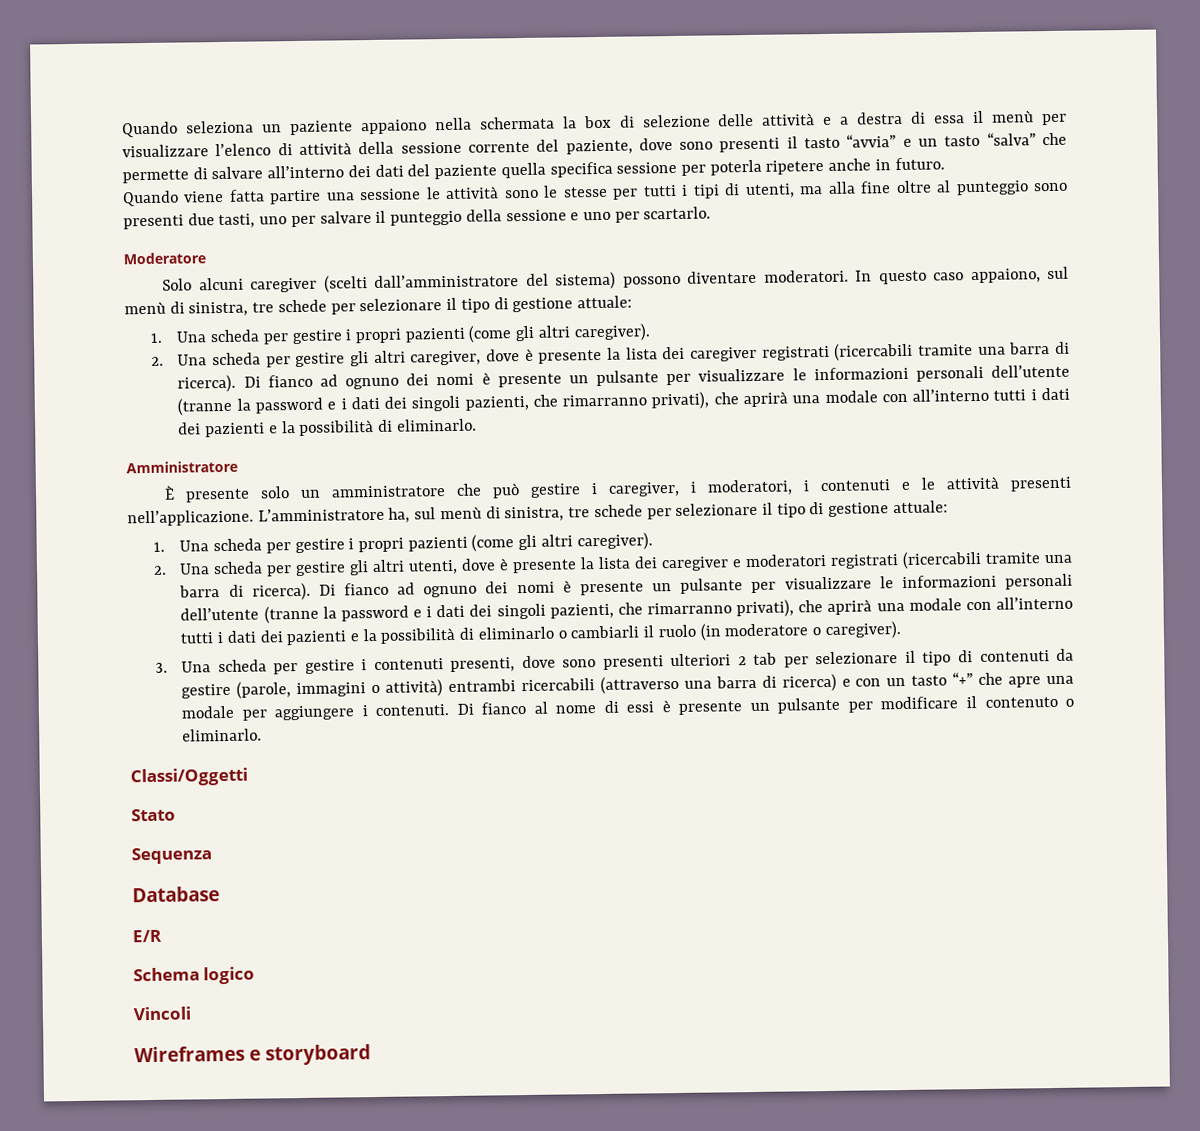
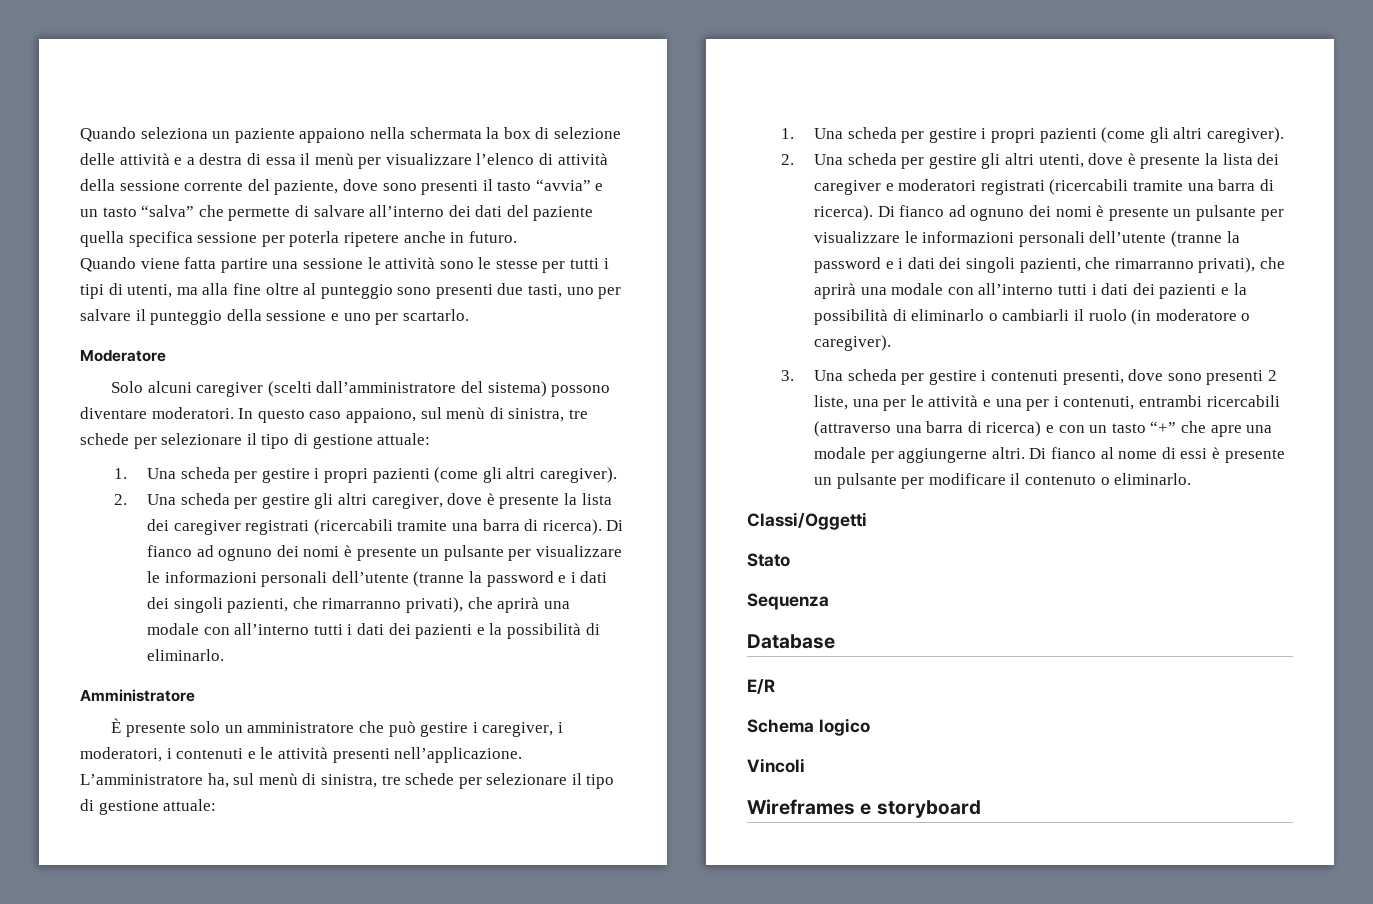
- 3. Una scheda per gestire i contenuti presenti, dove sono presenti ulteriori 2 tab per selezionare il tipo di contenuti da gestire (parole, immagini o attività) entrambi ricercabili (attraverso una barra di ricerca) e con un tasto “+” che apre una modale per aggiungere i contenuti.
+ 3. Una scheda per gestire i contenuti presenti, dove sono presenti 2 liste, una per le attività e una per i contenuti, entrambi ricercabili (attraverso una barra di ricerca) e con un tasto “+” che apre una modale per aggiungerne altri.

